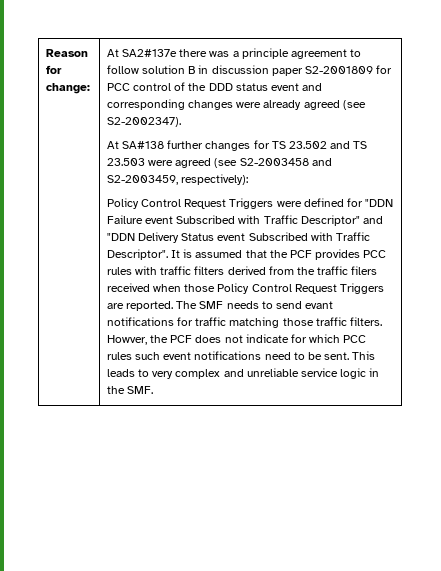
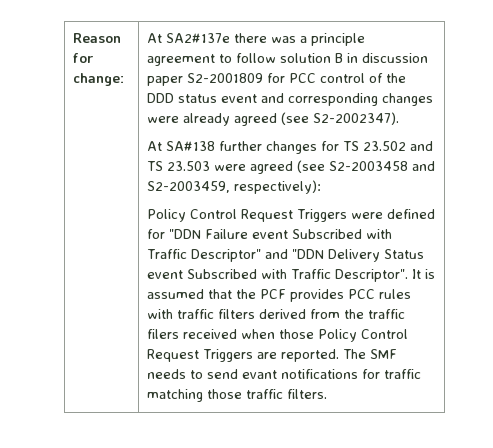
- Howver, the PCF does not indicate for which PCC rules such event notifications need to be sent. This leads to very complex and unreliable service logic in the SMF.

